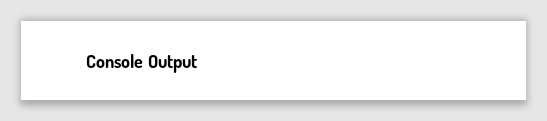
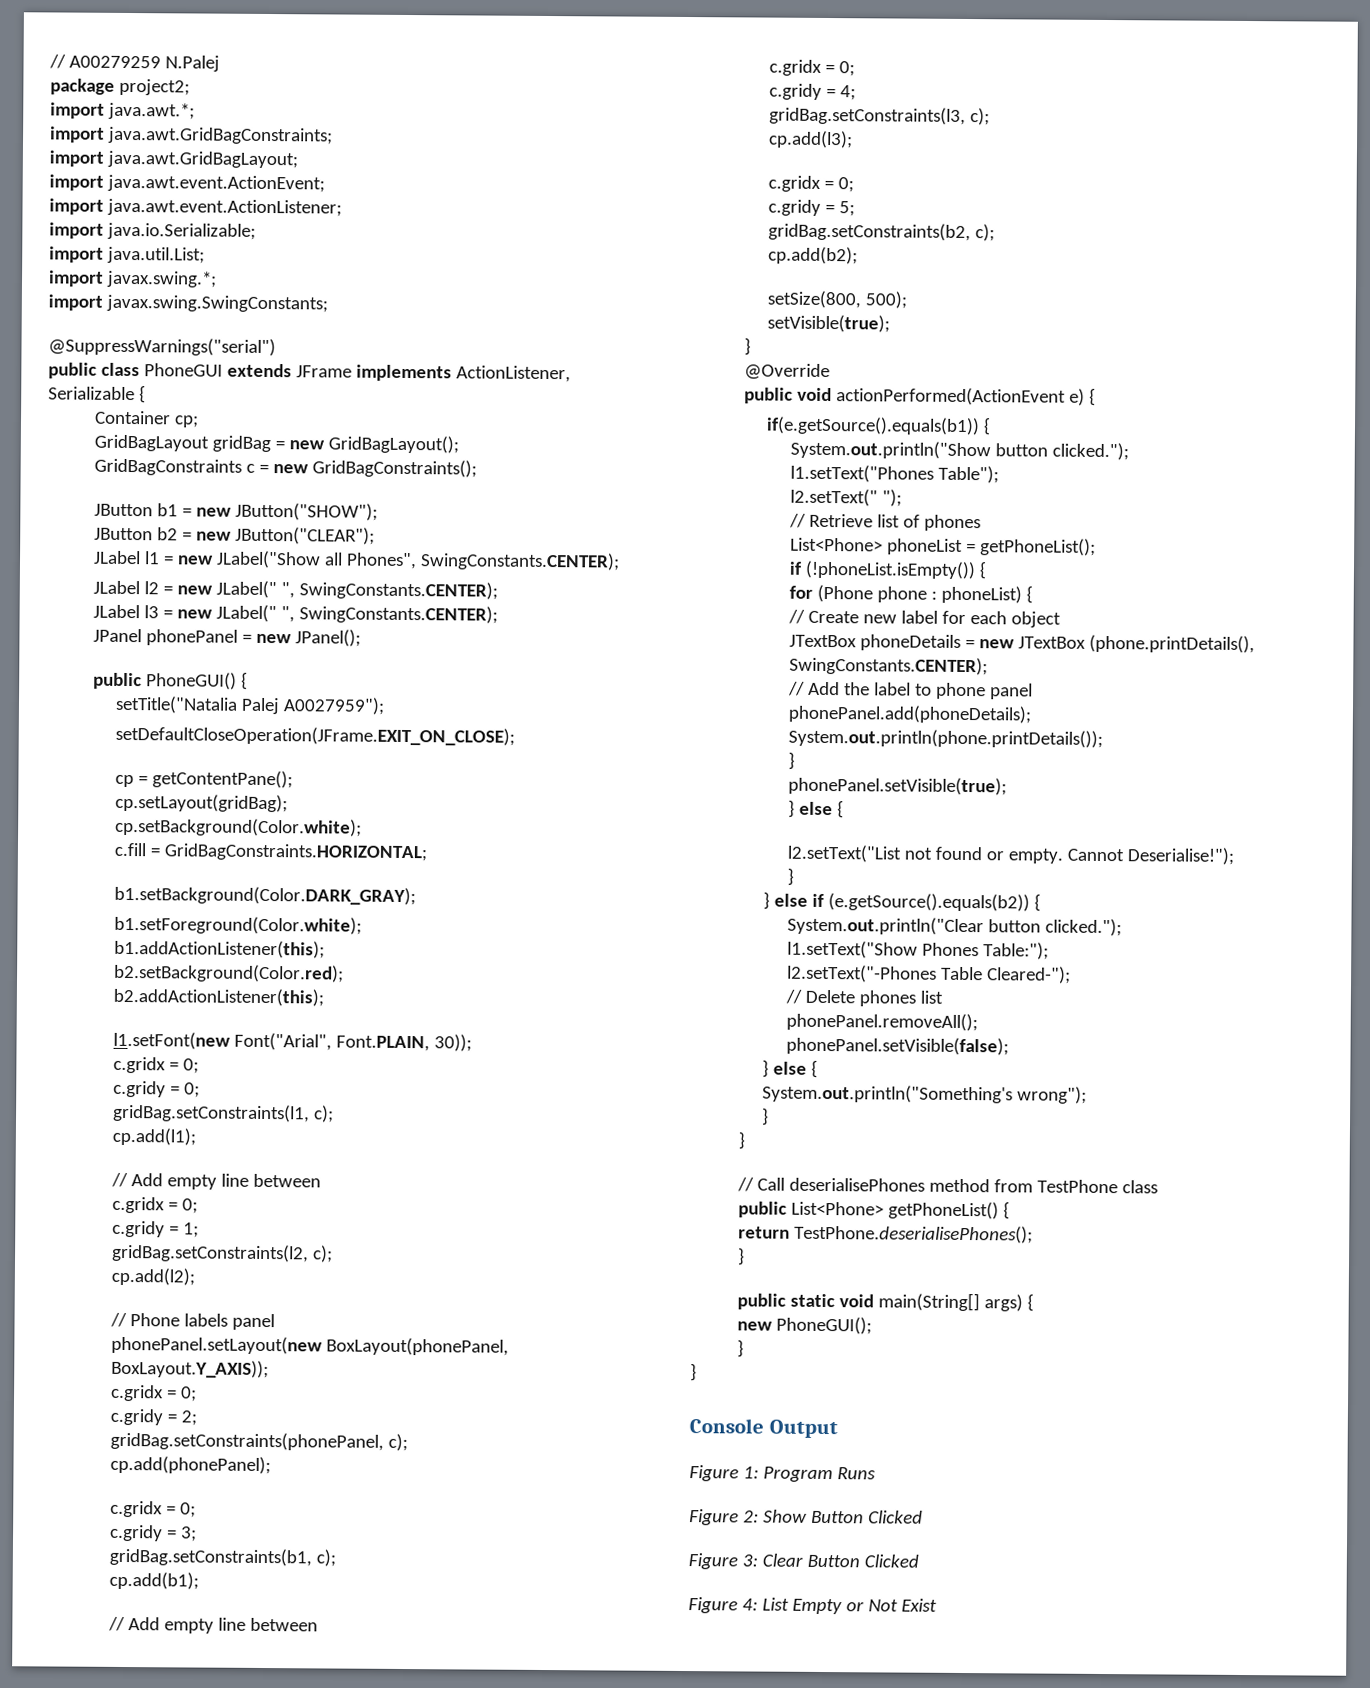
+ // A00279259 N.Palej
+ package project2;
+ import java.awt.*;
+ import java.awt.GridBagConstraints;
+ import java.awt.GridBagLayout;
+ import java.awt.event.ActionEvent;
+ import java.awt.event.ActionListener;
+ import java.io.Serializable;
+ import java.util.List;
+ import javax.swing.*;
+ import javax.swing.SwingConstants;
+ @SuppressWarnings("serial")
+ public class PhoneGUI extends JFrame implements ActionListener, Serializable {
+ Container cp;
+ GridBagLayout gridBag = new GridBagLayout();
+ GridBagConstraints c = new GridBagConstraints();
+ JButton b1 = new JButton("SHOW");
+ JButton b2 = new JButton("CLEAR");
+ JLabel l1 = new JLabel("Show all Phones", SwingConstants.CENTER);
+ JLabel l2 = new JLabel(" ", SwingConstants.CENTER);
+ JLabel l3 = new JLabel(" ", SwingConstants.CENTER);
+ JPanel phonePanel = new JPanel();
+ public PhoneGUI() {
+ setTitle("Natalia Palej A0027959");
+ setDefaultCloseOperation(JFrame.EXIT_ON_CLOSE);
+ cp = getContentPane();
+ cp.setLayout(gridBag);
+ cp.setBackground(Color.white);
+ c.fill = GridBagConstraints.HORIZONTAL;
+ b1.setBackground(Color.DARK_GRAY);
+ b1.setForeground(Color.white);
+ b1.addActionListener(this);
+ b2.setBackground(Color.red);
+ b2.addActionListener(this);
+ l1.setFont(new Font("Arial", Font.PLAIN, 30));
+ c.gridx = 0;
+ c.gridy = 0;
+ gridBag.setConstraints(l1, c);
+ cp.add(l1);
+ // Add empty line between
+ c.gridx = 0;
+ c.gridy = 1;
+ gridBag.setConstraints(l2, c);
+ cp.add(l2);
+ // Phone labels panel
+ phonePanel.setLayout(new BoxLayout(phonePanel, BoxLayout.Y_AXIS));
+ c.gridx = 0;
+ c.gridy = 2;
+ gridBag.setConstraints(phonePanel, c);
+ cp.add(phonePanel);
+ c.gridx = 0;
+ c.gridy = 3;
+ gridBag.setConstraints(b1, c);
+ cp.add(b1);
+ // Add empty line between
+ c.gridx = 0;
+ c.gridy = 4;
+ gridBag.setConstraints(l3, c);
+ cp.add(l3);
+ c.gridx = 0;
+ c.gridy = 5;
+ gridBag.setConstraints(b2, c);
+ cp.add(b2);
+ setSize(800, 500);
+ setVisible(true);
+ }
+ @Override
+ public void actionPerformed(ActionEvent e) {
+ if(e.getSource().equals(b1)) {
+ System.out.println("Show button clicked.");
+ l1.setText("Phones Table");
+ l2.setText(" ");
+ // Retrieve list of phones
+ List<Phone> phoneList = getPhoneList();
+ if (!phoneList.isEmpty()) {
+ for (Phone phone : phoneList) {
+ // Create new label for each object
+ JTextBox phoneDetails = new JTextBox (phone.printDetails(), SwingConstants.CENTER);
+ // Add the label to phone panel
+ phonePanel.add(phoneDetails); System.out.println(phone.printDetails());
+ }
+ phonePanel.setVisible(true);
+ } else {
+ l2.setText("List not found or empty. Cannot Deserialise!");
+ }
+ } else if (e.getSource().equals(b2)) {
+ System.out.println("Clear button clicked.");
+ l1.setText("Show Phones Table:");
+ l2.setText("-Phones Table Cleared-");
+ // Delete phones list
+ phonePanel.removeAll();
+ phonePanel.setVisible(false);
+ } else {
+ System.out.println("Something's wrong");
+ }
+ }
+ // Call deserialisePhones method from TestPhone class
+ public List<Phone> getPhoneList() {
+ return TestPhone.deserialisePhones();
+ }
+ public static void main(String[] args) {
+ new PhoneGUI();
+ }
+ }
  Console Output
+ Figure 1: Program Runs
+ Figure 2: Show Button Clicked
+ Figure 3: Clear Button Clicked
+ Figure 4: List Empty or Not Exist

